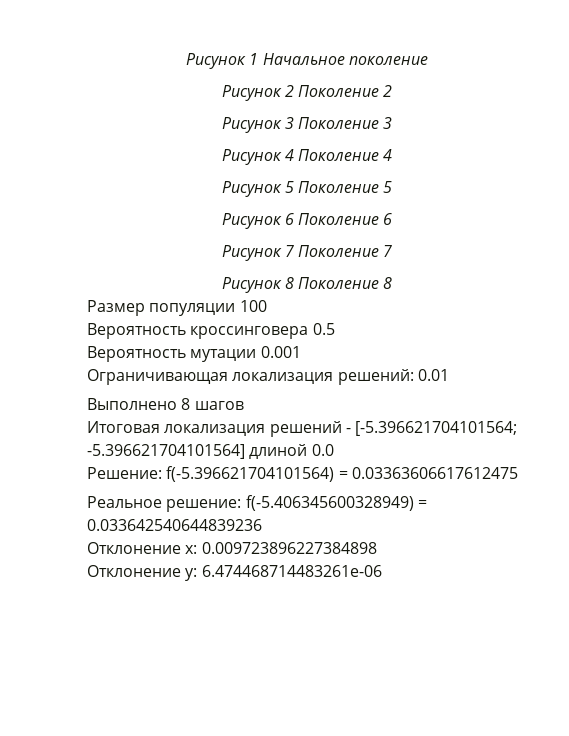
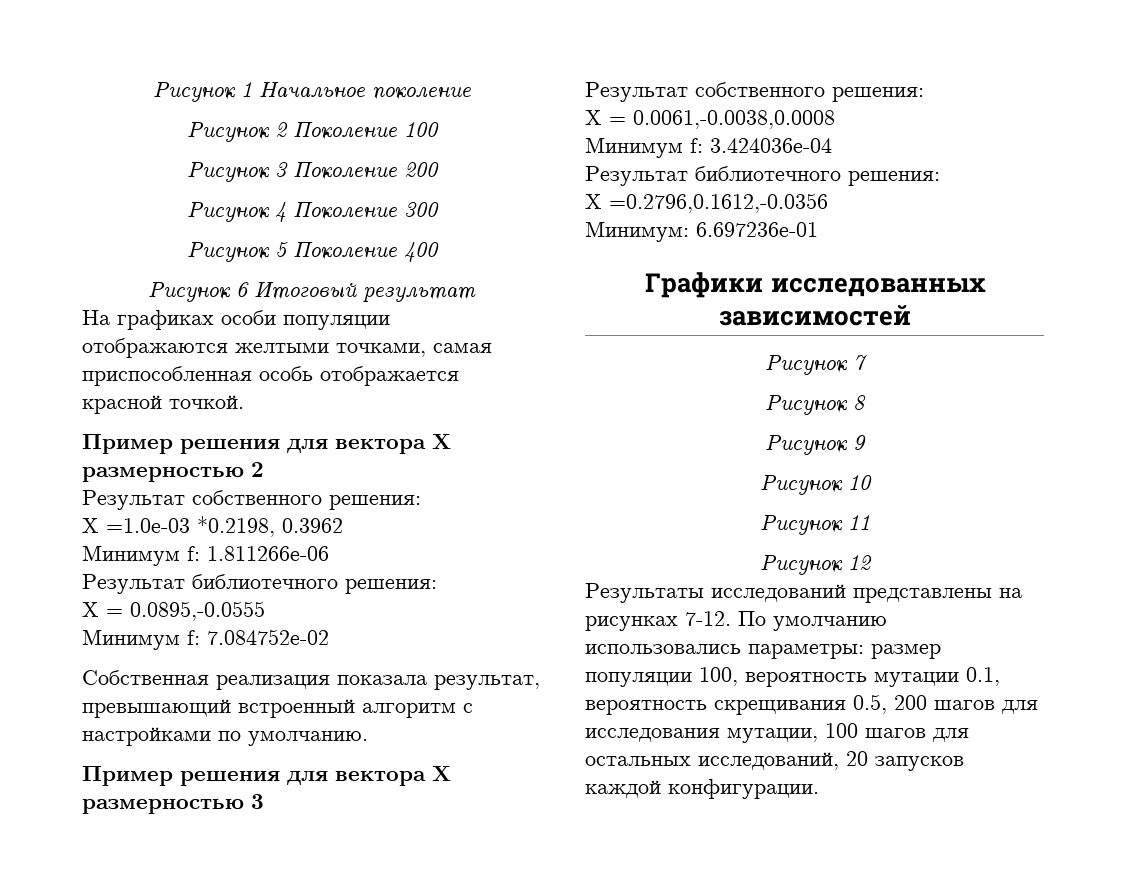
- Рисунок 2 Поколение 2
+ Рисунок 2 Поколение 100
- Рисунок 3 Поколение 3
+ Рисунок 3 Поколение 200
- Рисунок 4 Поколение 4
+ Рисунок 4 Поколение 300
- Рисунок 5 Поколение 5
+ Рисунок 5 Поколение 400
- Рисунок 6 Поколение 6
+ Рисунок 6 Итоговый результат
+ На графиках особи популяции отображаются желтыми точками, самая приспособленная особь отображается красной точкой.
+ Пример решения для вектора X размерностью 2
+ Результат собственного решения:
+ X =1.0e-03 *0.2198, 0.3962
+ Минимум f: 1.811266e-06
+ Результат библиотечного решения:
+ X = 0.0895,-0.0555
+ Минимум f: 7.084752e-02
+ Собственная реализация показала результат, превышающий встроенный алгоритм с настройками по умолчанию.
+ Пример решения для вектора X размерностью 3
+ Результат собственного решения:
+ X = 0.0061,-0.0038,0.0008
+ Минимум f: 3.424036e-04
+ Результат библиотечного решения:
+ X =0.2796,0.1612,-0.0356
+ Минимум: 6.697236e-01
+ Графики исследованных зависимостей
- Рисунок 7 Поколение 7
+ Рисунок 7
- Рисунок 8 Поколение 8
- Размер популяции 100
- Вероятность кроссинговера 0.5
- Вероятность мутации 0.001
- Ограничивающая локализация решений: 0.01
- Выполнено 8 шагов
- Итоговая локализация решений - [-5.396621704101564; -5.396621704101564] длиной 0.0
- Решение: f(-5.396621704101564) = 0.03363606617612475
- Реальное решение: f(-5.406345600328949) = 0.033642540644839236
- Отклонение x: 0.009723896227384898
- Отклонение y: 6.474468714483261e-06
+ Рисунок 8
+ Рисунок 9
+ Рисунок 10
+ Рисунок 11
+ Рисунок 12
+ Результаты исследований представлены на рисунках 7-12. По умолчанию использовались параметры: размер популяции 100, вероятность мутации 0.1, вероятность скрещивания 0.5, 200 шагов для исследования мутации, 100 шагов для остальных исследований, 20 запусков каждой конфигурации.

